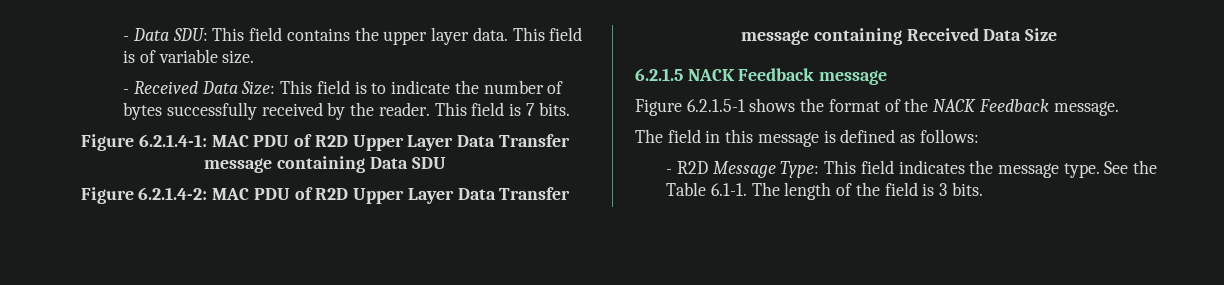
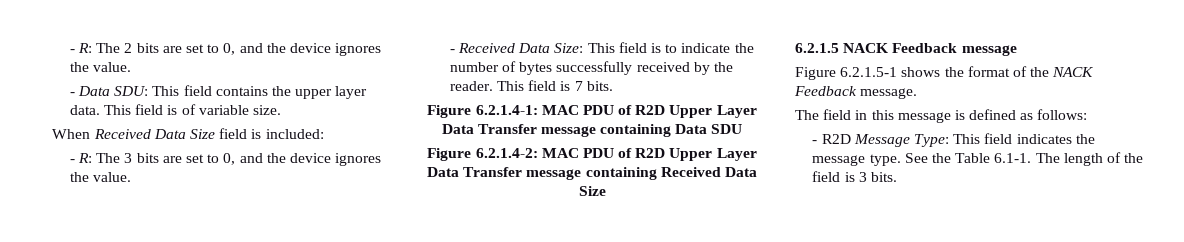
+ - R: The 2 bits are set to 0, and the device ignores the value.
+ When Received Data Size field is included:
+ - R: The 3 bits are set to 0, and the device ignores the value.

